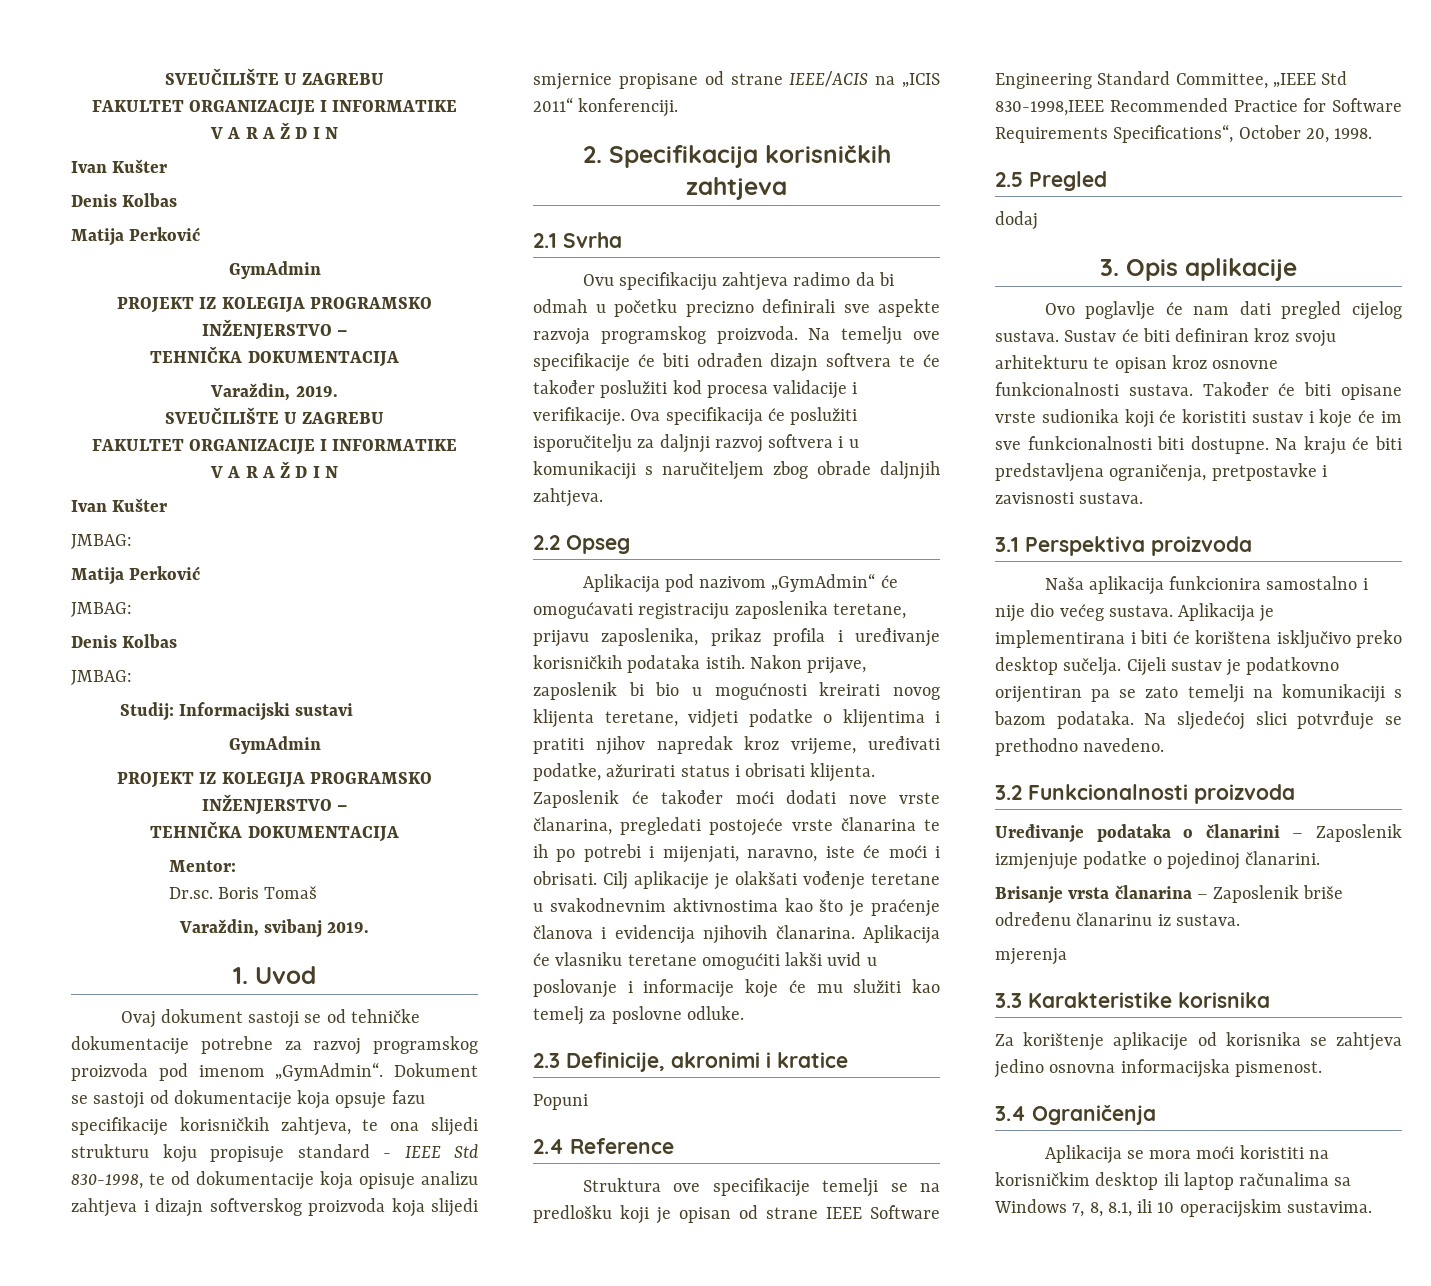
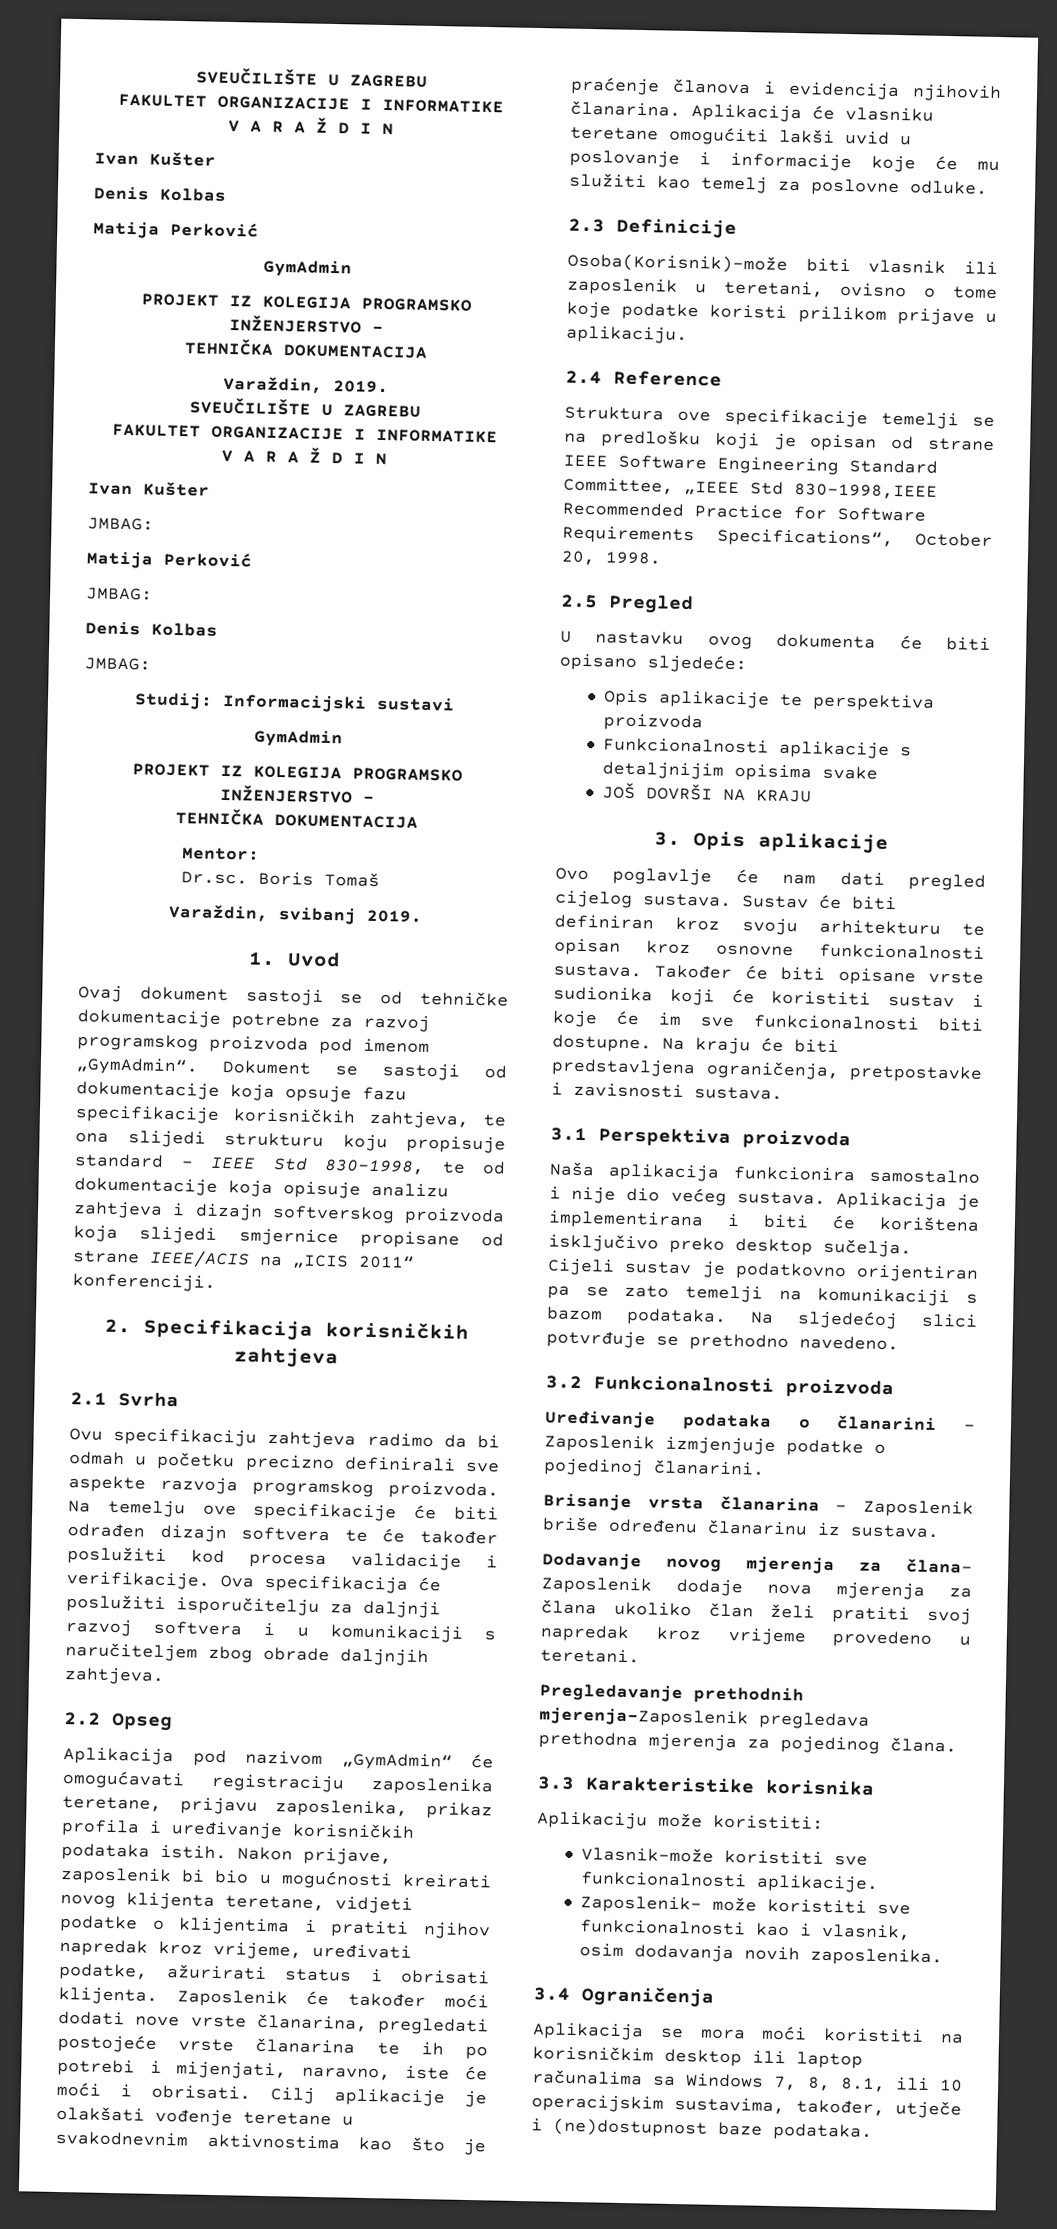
- 2.3 Definicije, akronimi i kratice
- Popuni
+ 2.3 Definicije
+ Osoba(Korisnik)-može biti vlasnik ili zaposlenik u teretani, ovisno o tome koje podatke koristi prilikom prijave u aplikaciju.
- dodaj
+ U nastavku ovog dokumenta će biti opisano sljedeće:
+ Opis aplikacije te perspektiva proizvoda
+ Funkcionalnosti aplikacije s detaljnijim opisima svake
+ JOŠ DOVRŠI NA KRAJU
- mjerenja
+ Dodavanje novog mjerenja za člana- Zaposlenik dodaje nova mjerenja za člana ukoliko član želi pratiti svoj napredak kroz vrijeme provedeno u teretani.
+ Pregledavanje prethodnih mjerenja-Zaposlenik pregledava prethodna mjerenja za pojedinog člana.
  3.3 Karakteristike korisnika
- Za korištenje aplikacije od korisnika se zahtjeva jedino osnovna informacijska pismenost.
+ Aplikaciju može koristiti:
+ Vlasnik-može koristiti sve funkcionalnosti aplikacije.
+ Zaposlenik- može koristiti sve funkcionalnosti kao i vlasnik, osim dodavanja novih zaposlenika.
- Aplikacija se mora moći koristiti na korisničkim desktop ili laptop računalima sa Windows 7, 8, 8.1, ili 10 operacijskim sustavima.
+ Aplikacija se mora moći koristiti na korisničkim desktop ili laptop računalima sa Windows 7, 8, 8.1, ili 10 operacijskim sustavima, također, utječe i (ne)dostupnost baze podataka.

